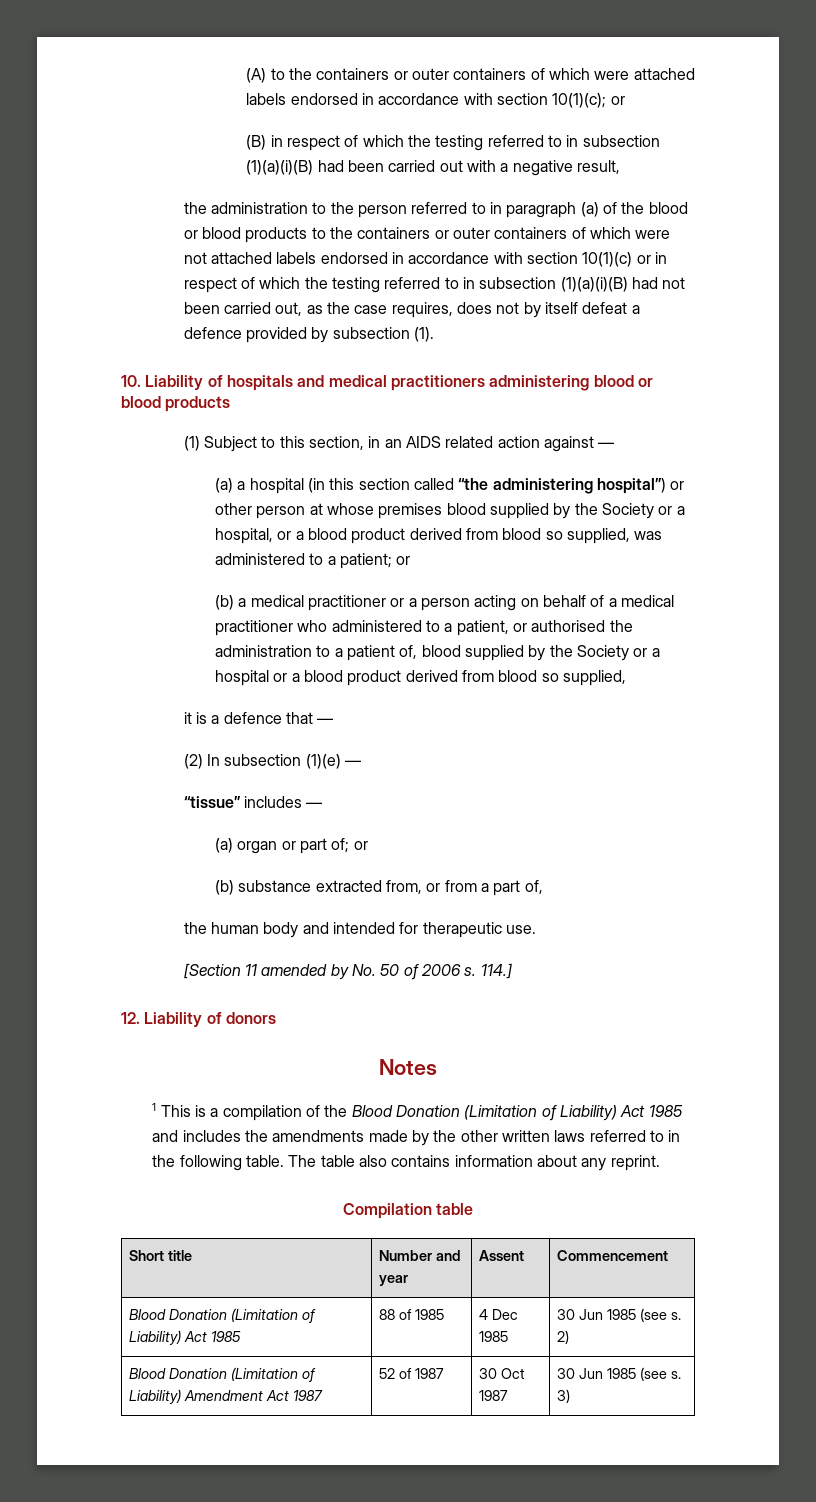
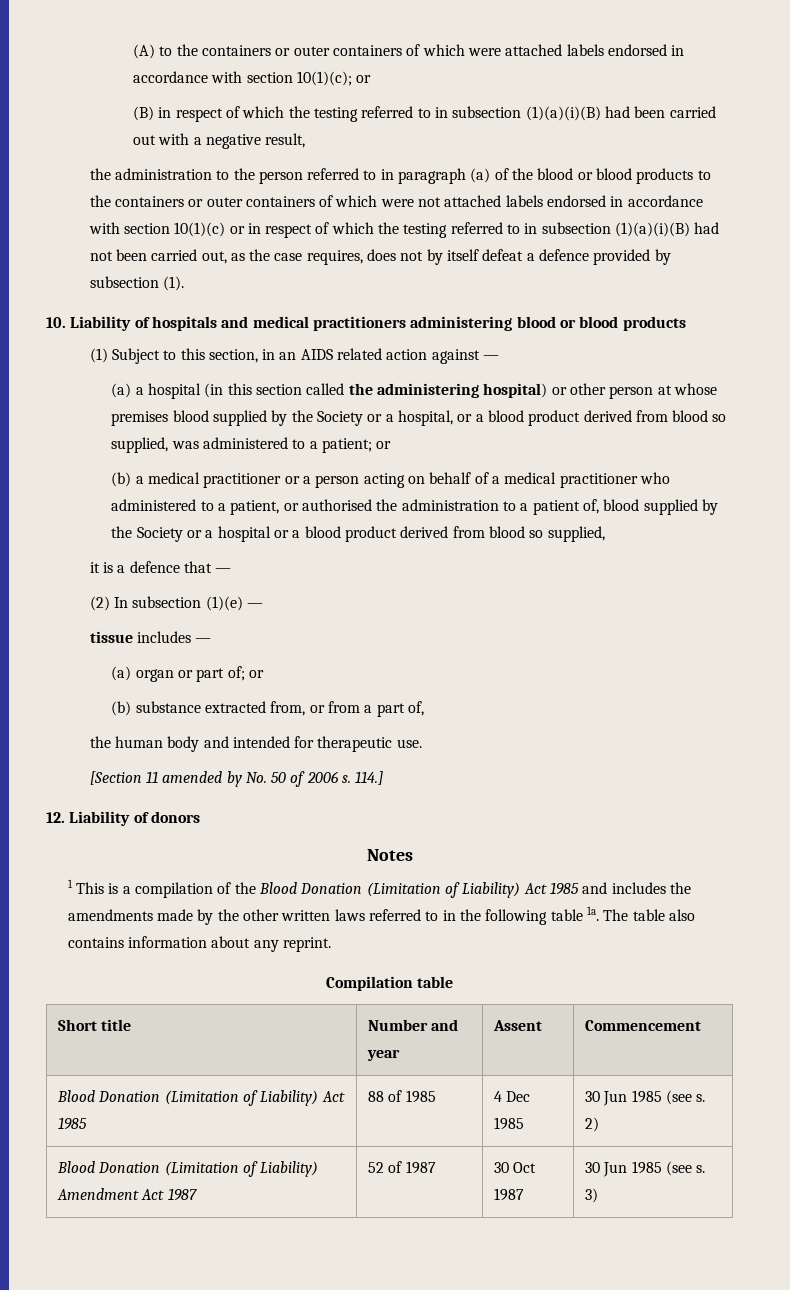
- (a) a hospital (in this section called “the administering hospital”) or other person at whose premises blood supplied by the Society or a hospital, or a blood product derived from blood so supplied, was administered to a patient; or
+ (a) a hospital (in this section called the administering hospital) or other person at whose premises blood supplied by the Society or a hospital, or a blood product derived from blood so supplied, was administered to a patient; or
- “tissue” includes —
+ tissue includes —
- 1 This is a compilation of the Blood Donation (Limitation of Liability) Act 1985 and includes the amendments made by the other written laws referred to in the following table.
+ 1 This is a compilation of the Blood Donation (Limitation of Liability) Act 1985 and includes the amendments made by the other written laws referred to in the following table 1a.

